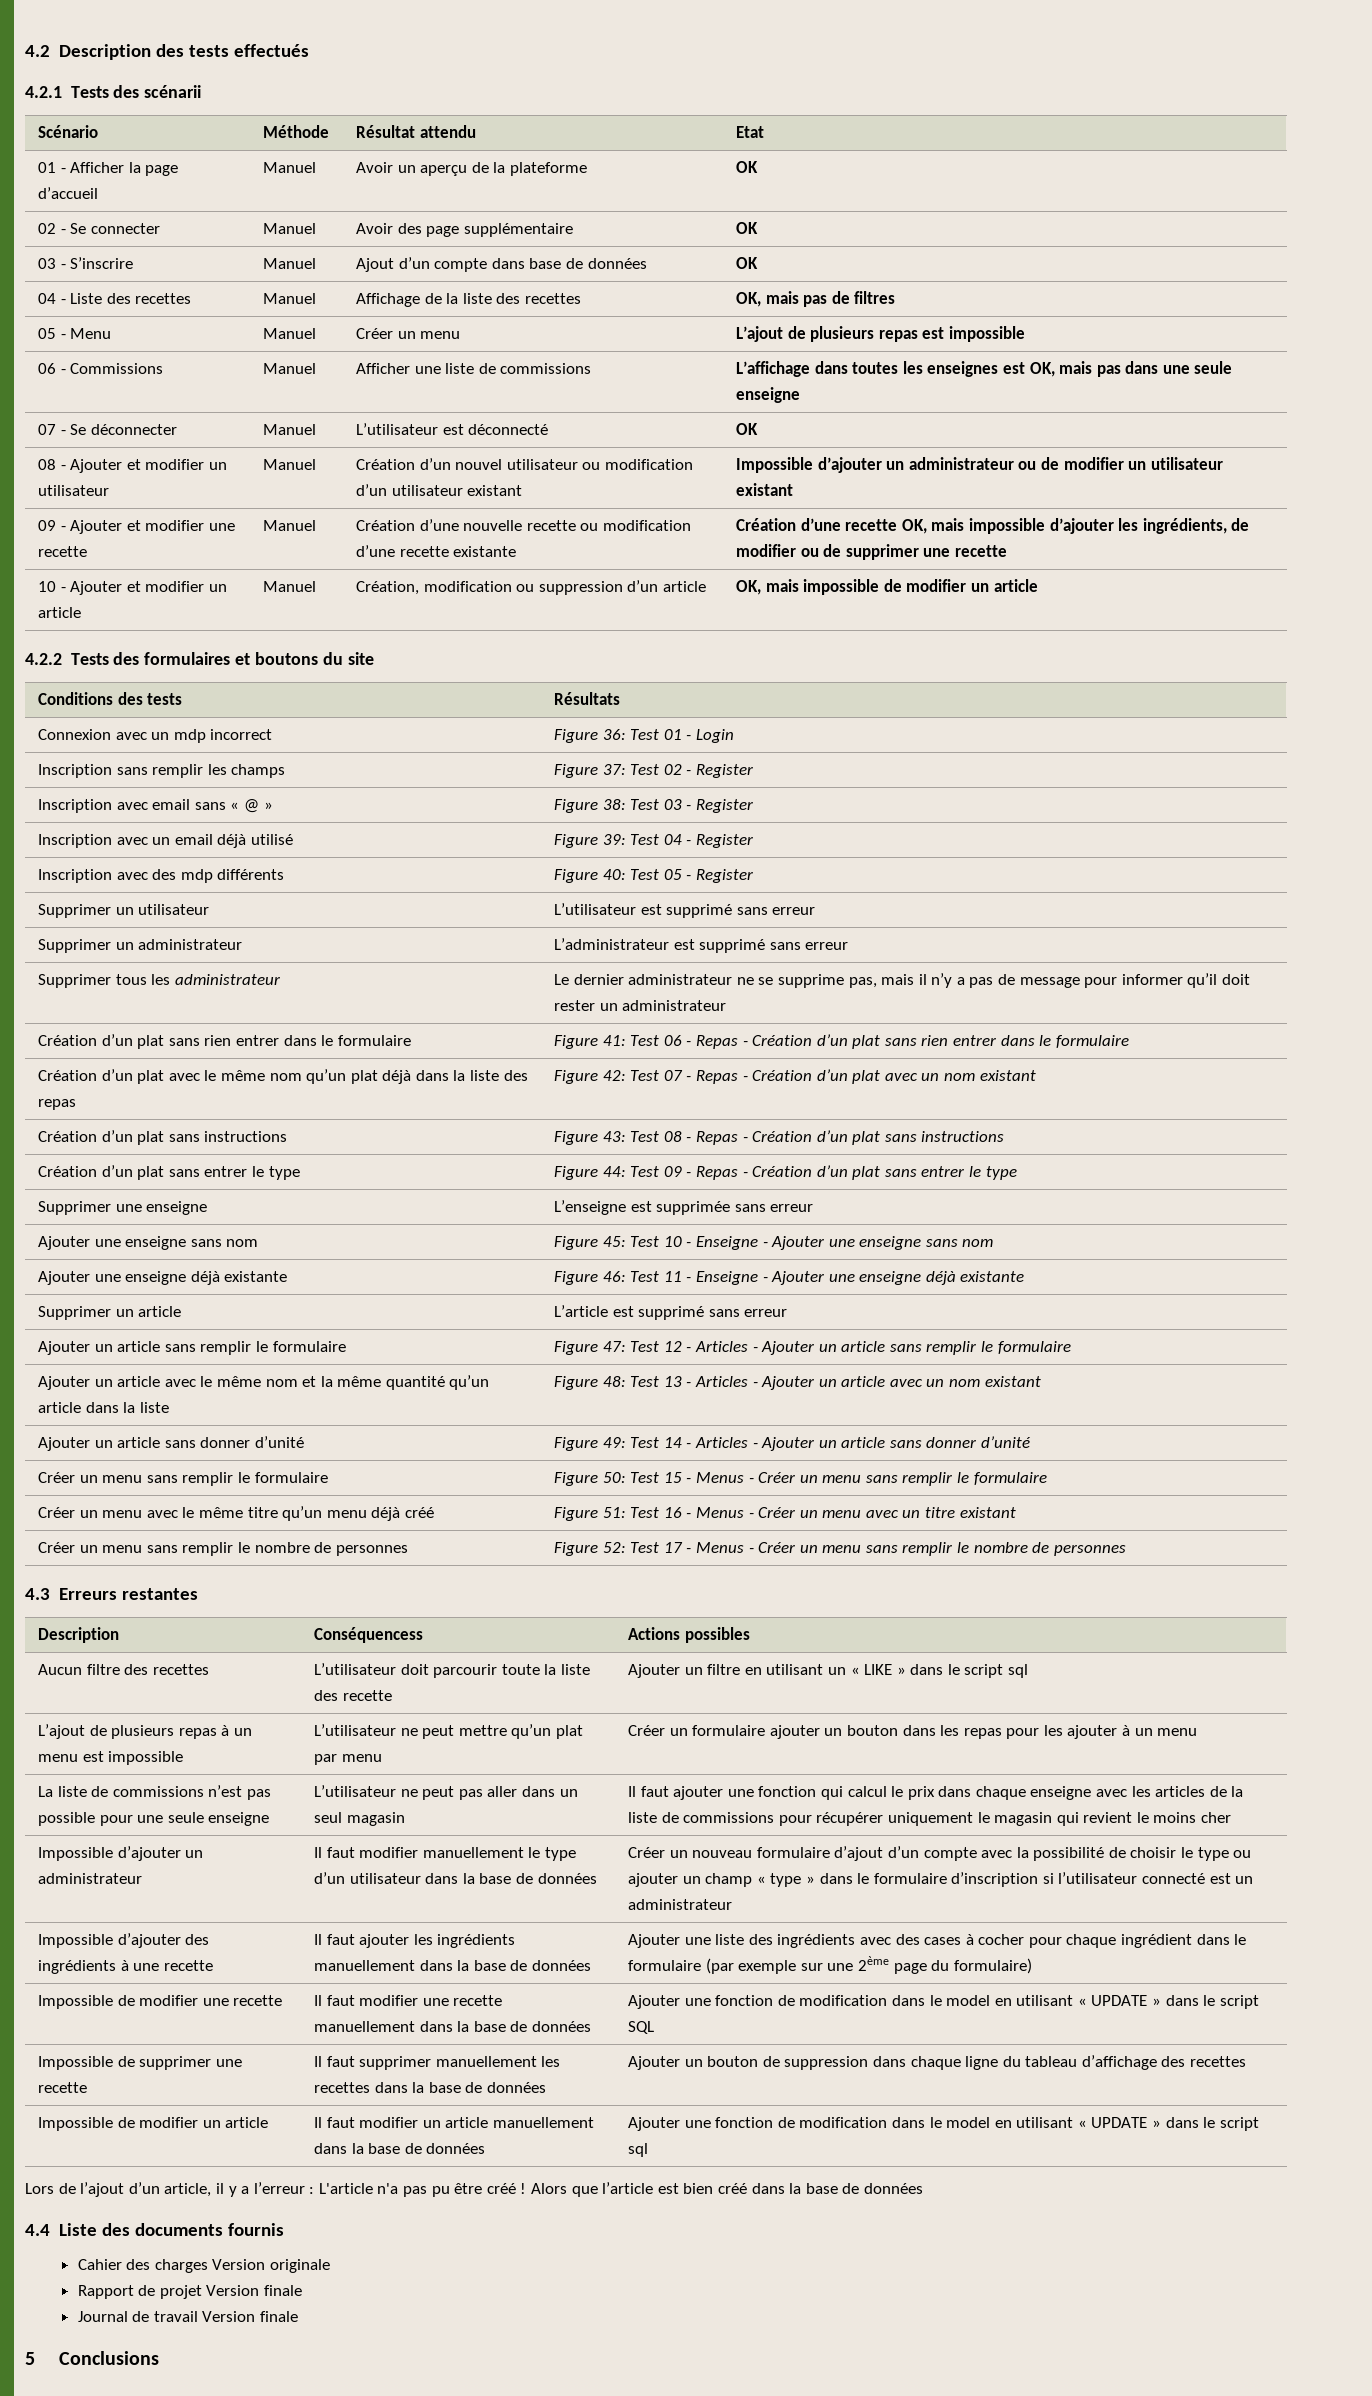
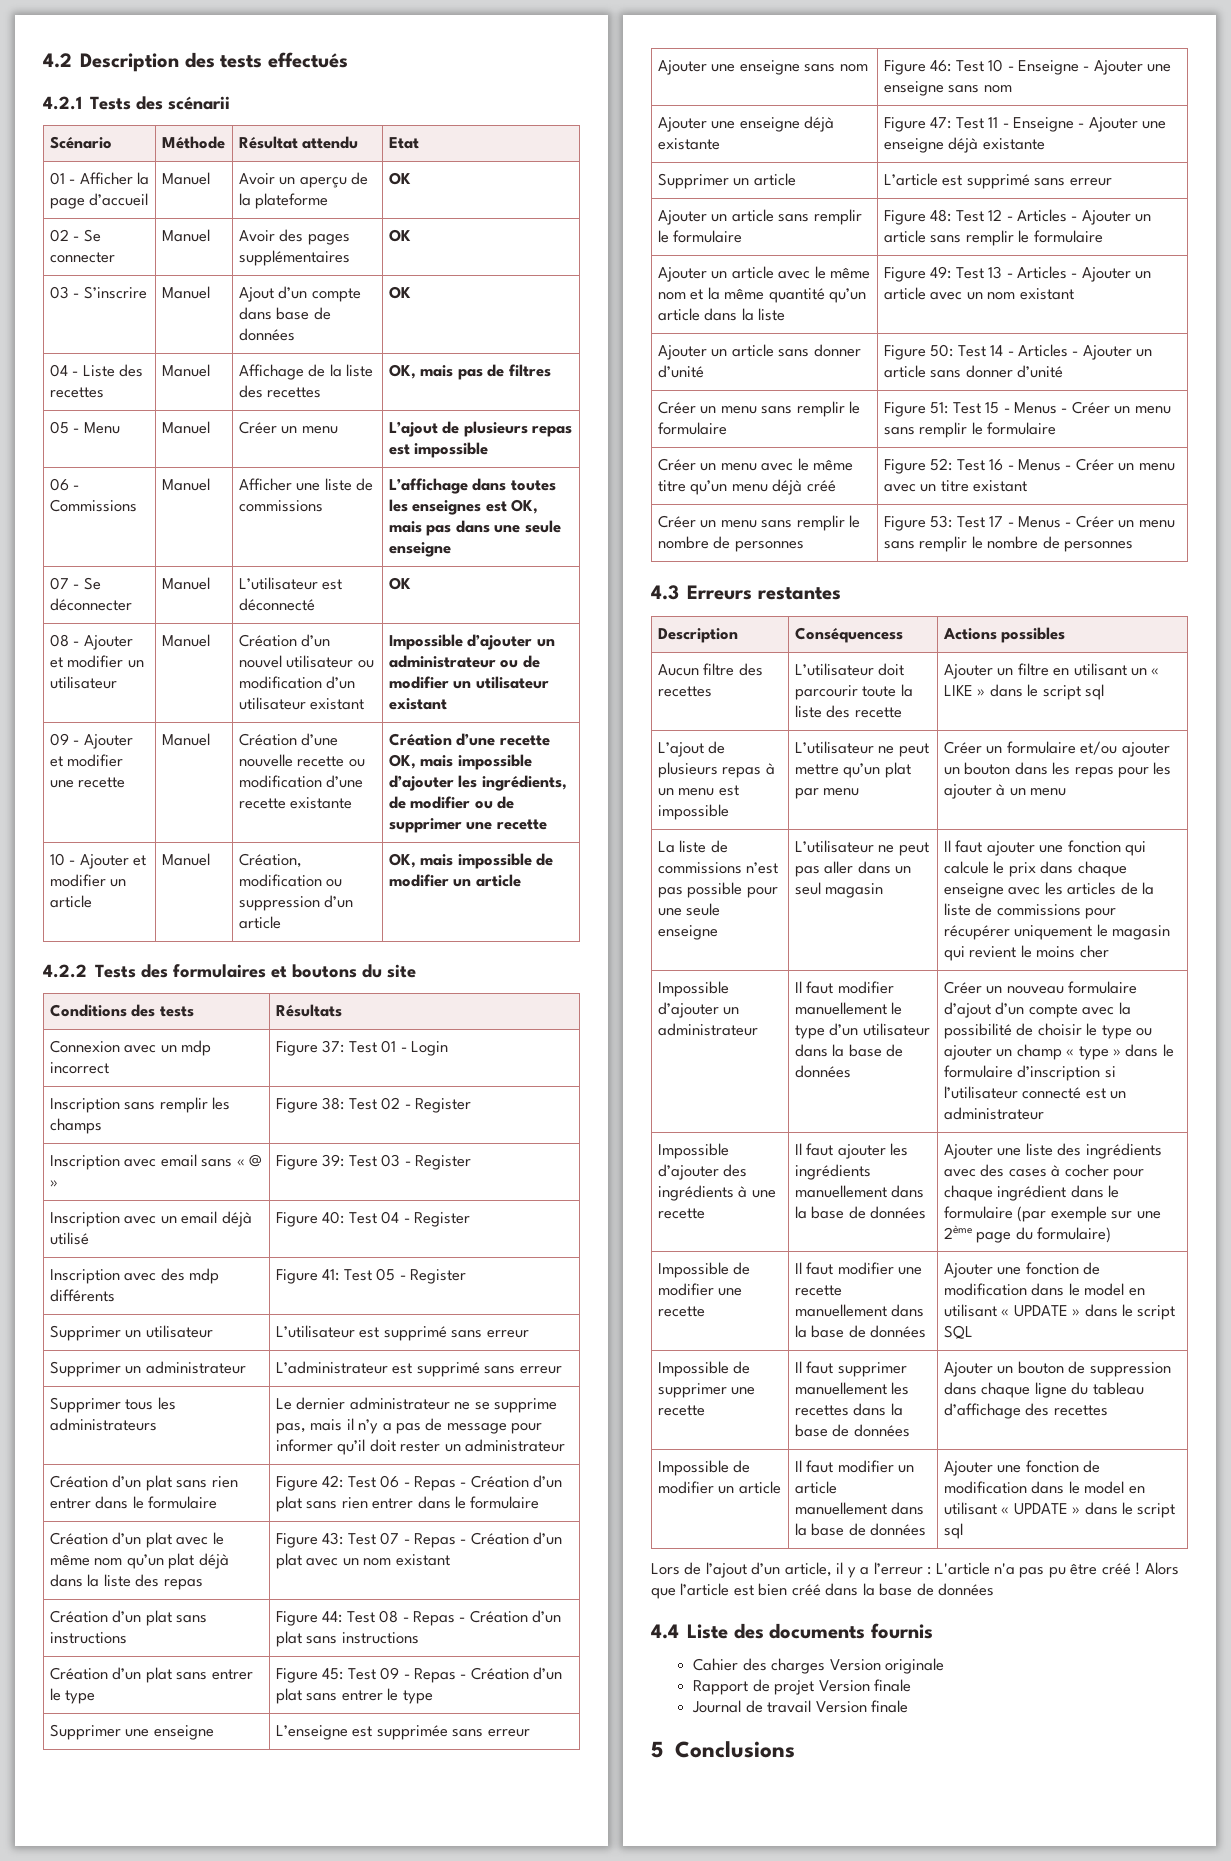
- 02 - Se connecter | Manuel | Avoir des page supplémentaire | OK
+ 02 - Se connecter | Manuel | Avoir des pages supplémentaires | OK
- Connexion avec un mdp incorrect | Figure 36: Test 01 - Login
+ Connexion avec un mdp incorrect | Figure 37: Test 01 - Login
- Inscription sans remplir les champs | Figure 37: Test 02 - Register
+ Inscription sans remplir les champs | Figure 38: Test 02 - Register
- Inscription avec email sans « @ » | Figure 38: Test 03 - Register
+ Inscription avec email sans « @ » | Figure 39: Test 03 - Register
- Inscription avec un email déjà utilisé | Figure 39: Test 04 - Register
+ Inscription avec un email déjà utilisé | Figure 40: Test 04 - Register
- Inscription avec des mdp différents | Figure 40: Test 05 - Register
+ Inscription avec des mdp différents | Figure 41: Test 05 - Register
- Supprimer tous les administrateur | Le dernier administrateur ne se supprime pas, mais il n’y a pas de message pour informer qu’il doit rester un administrateur
+ Supprimer tous les administrateurs | Le dernier administrateur ne se supprime pas, mais il n’y a pas de message pour informer qu’il doit rester un administrateur
- Création d’un plat sans rien entrer dans le formulaire | Figure 41: Test 06 - Repas - Création d’un plat sans rien entrer dans le formulaire
+ Création d’un plat sans rien entrer dans le formulaire | Figure 42: Test 06 - Repas - Création d’un plat sans rien entrer dans le formulaire
- Création d’un plat avec le même nom qu’un plat déjà dans la liste des repas | Figure 42: Test 07 - Repas - Création d’un plat avec un nom existant
+ Création d’un plat avec le même nom qu’un plat déjà dans la liste des repas | Figure 43: Test 07 - Repas - Création d’un plat avec un nom existant
- Création d’un plat sans instructions | Figure 43: Test 08 - Repas - Création d’un plat sans instructions
+ Création d’un plat sans instructions | Figure 44: Test 08 - Repas - Création d’un plat sans instructions
- Création d’un plat sans entrer le type | Figure 44: Test 09 - Repas - Création d’un plat sans entrer le type
+ Création d’un plat sans entrer le type | Figure 45: Test 09 - Repas - Création d’un plat sans entrer le type
- Ajouter une enseigne sans nom | Figure 45: Test 10 - Enseigne - Ajouter une enseigne sans nom
+ Ajouter une enseigne sans nom | Figure 46: Test 10 - Enseigne - Ajouter une enseigne sans nom
- Ajouter une enseigne déjà existante | Figure 46: Test 11 - Enseigne - Ajouter une enseigne déjà existante
+ Ajouter une enseigne déjà existante | Figure 47: Test 11 - Enseigne - Ajouter une enseigne déjà existante
- Ajouter un article sans remplir le formulaire | Figure 47: Test 12 - Articles - Ajouter un article sans remplir le formulaire
+ Ajouter un article sans remplir le formulaire | Figure 48: Test 12 - Articles - Ajouter un article sans remplir le formulaire
- Ajouter un article avec le même nom et la même quantité qu’un article dans la liste | Figure 48: Test 13 - Articles - Ajouter un article avec un nom existant
+ Ajouter un article avec le même nom et la même quantité qu’un article dans la liste | Figure 49: Test 13 - Articles - Ajouter un article avec un nom existant
- Ajouter un article sans donner d’unité | Figure 49: Test 14 - Articles - Ajouter un article sans donner d’unité
+ Ajouter un article sans donner d’unité | Figure 50: Test 14 - Articles - Ajouter un article sans donner d’unité
- Créer un menu sans remplir le formulaire | Figure 50: Test 15 - Menus - Créer un menu sans remplir le formulaire
+ Créer un menu sans remplir le formulaire | Figure 51: Test 15 - Menus - Créer un menu sans remplir le formulaire
- Créer un menu avec le même titre qu’un menu déjà créé | Figure 51: Test 16 - Menus - Créer un menu avec un titre existant
+ Créer un menu avec le même titre qu’un menu déjà créé | Figure 52: Test 16 - Menus - Créer un menu avec un titre existant
- Créer un menu sans remplir le nombre de personnes | Figure 52: Test 17 - Menus - Créer un menu sans remplir le nombre de personnes
+ Créer un menu sans remplir le nombre de personnes | Figure 53: Test 17 - Menus - Créer un menu sans remplir le nombre de personnes
- L’ajout de plusieurs repas à un menu est impossible | L’utilisateur ne peut mettre qu’un plat par menu | Créer un formulaire ajouter un bouton dans les repas pour les ajouter à un menu
+ L’ajout de plusieurs repas à un menu est impossible | L’utilisateur ne peut mettre qu’un plat par menu | Créer un formulaire et/ou ajouter un bouton dans les repas pour les ajouter à un menu
- Il faut ajouter une fonction qui calcul le prix dans chaque enseigne avec les articles de la liste de commissions pour récupérer uniquement le magasin qui revient le moins cher
+ Il faut ajouter une fonction qui calcule le prix dans chaque enseigne avec les articles de la liste de commissions pour récupérer uniquement le magasin qui revient le moins cher

